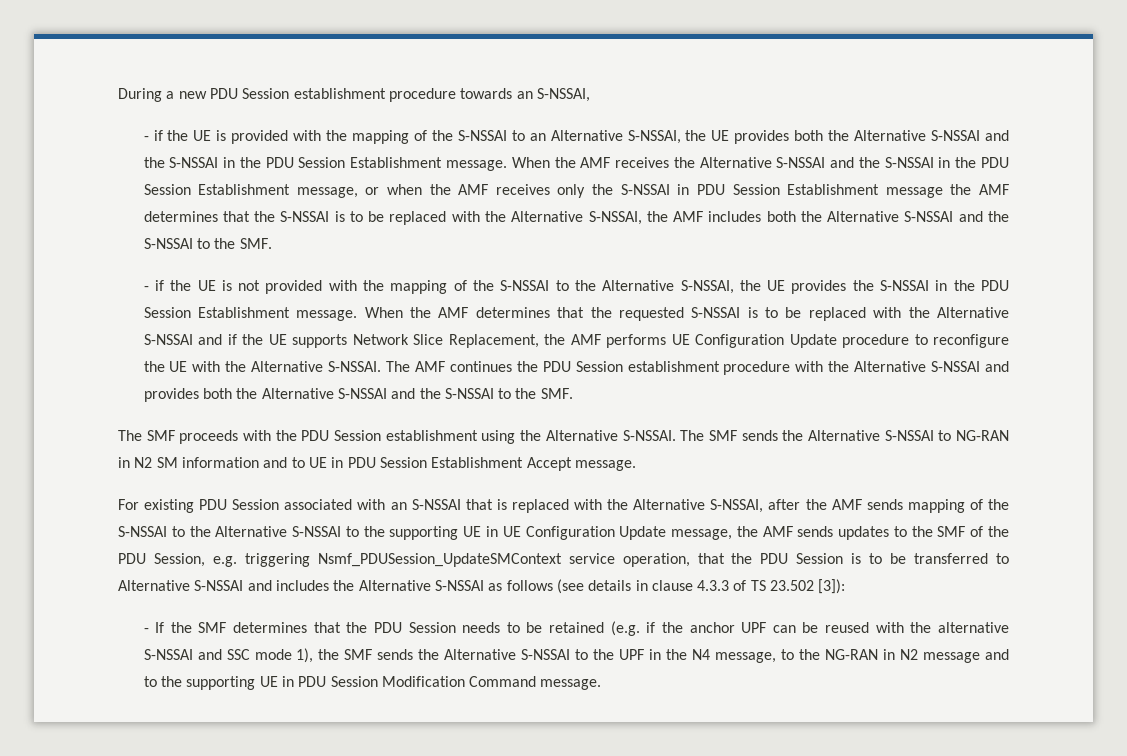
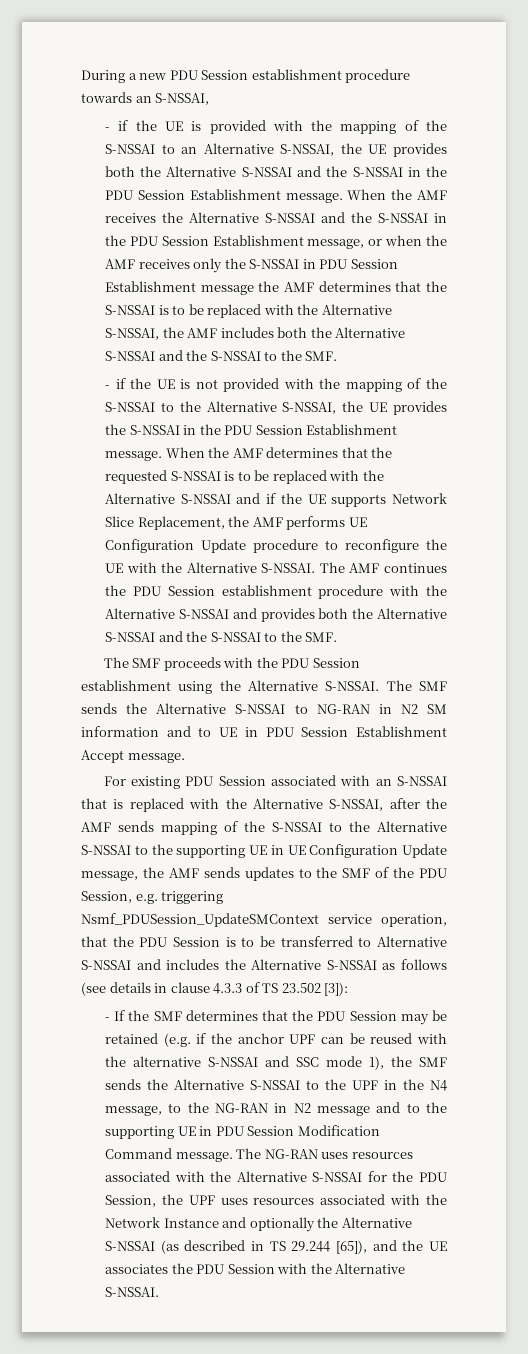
- - If the SMF determines that the PDU Session needs to be retained (e.g. if the anchor UPF can be reused with the alternative S-NSSAI and SSC mode 1), the SMF sends the Alternative S-NSSAI to the UPF in the N4 message, to the NG-RAN in N2 message and to the supporting UE in PDU Session Modification Command message.
+ - If the SMF determines that the PDU Session may be retained (e.g. if the anchor UPF can be reused with the alternative S-NSSAI and SSC mode 1), the SMF sends the Alternative S-NSSAI to the UPF in the N4 message, to the NG-RAN in N2 message and to the supporting UE in PDU Session Modification Command message.
+ The NG-RAN uses resources associated with the Alternative S-NSSAI for the PDU Session, the UPF uses resources associated with the Network Instance and optionally the Alternative S-NSSAI (as described in TS 29.244 [65]), and the UE associates the PDU Session with the Alternative S-NSSAI.

